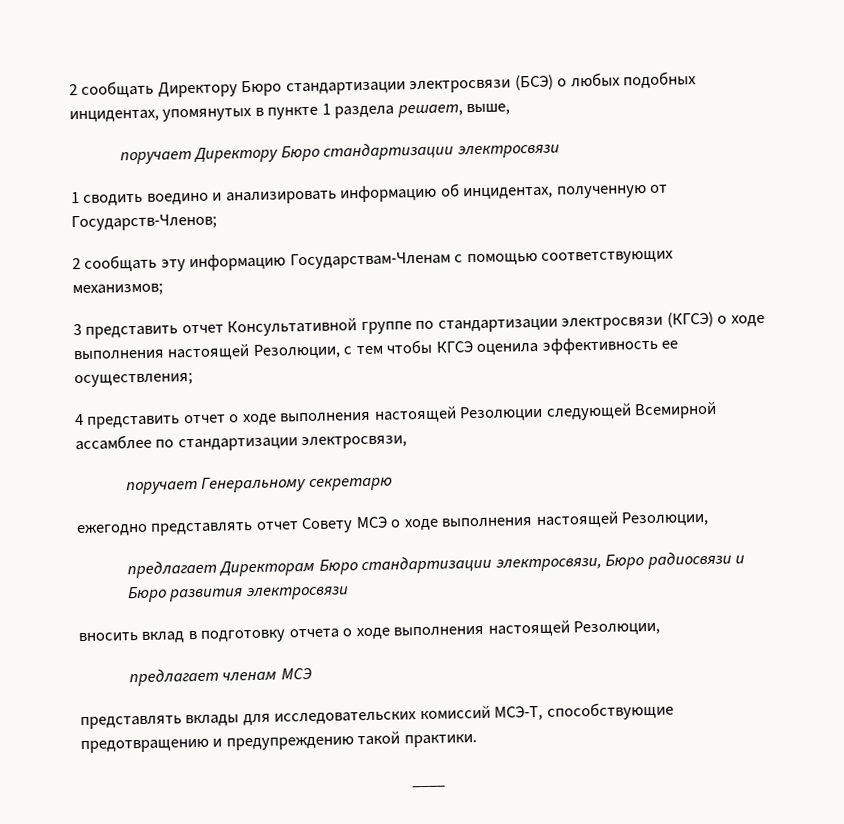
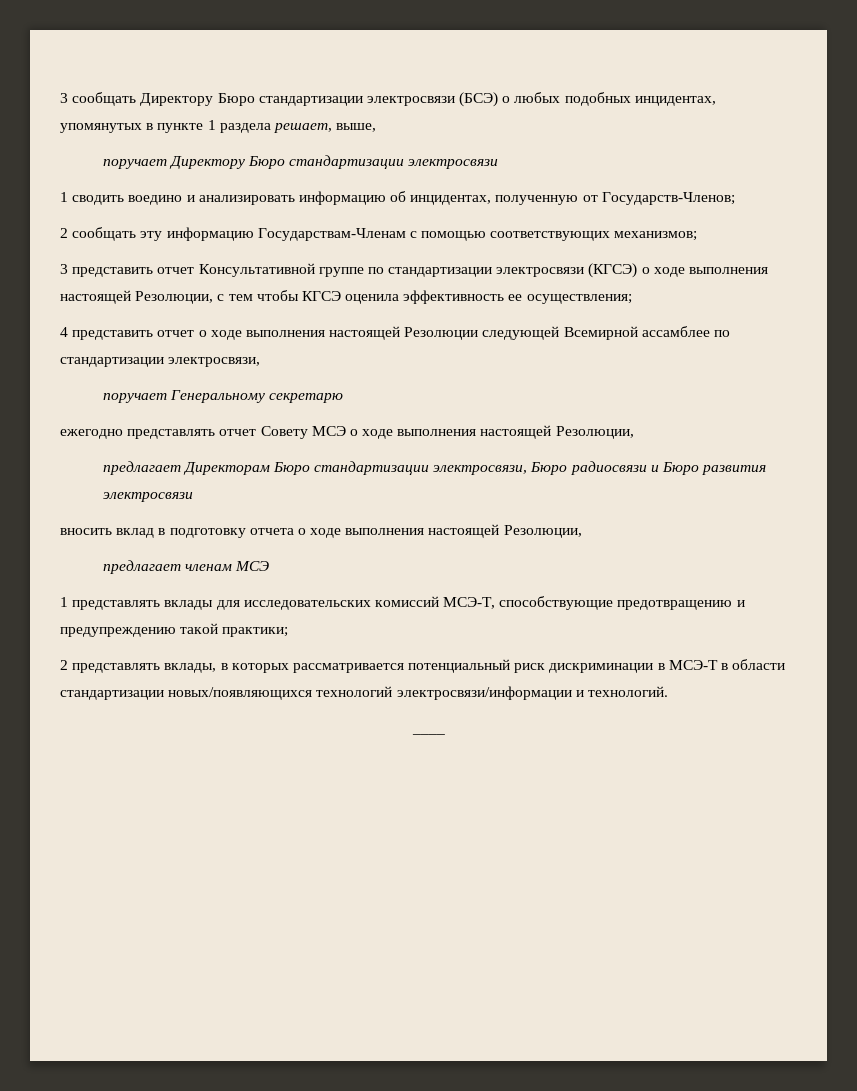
- 2 сообщать Директору Бюро стандартизации электросвязи (БСЭ) о любых подобных инцидентах, упомянутых в пункте 1 раздела решает, выше,
+ 3 сообщать Директору Бюро стандартизации электросвязи (БСЭ) о любых подобных инцидентах, упомянутых в пункте 1 раздела решает, выше,
- представлять вклады для исследовательских комиссий МСЭ-Т, способствующие предотвращению и предупреждению такой практики.
+ 1 представлять вклады для исследовательских комиссий МСЭ-Т, способствующие предотвращению и предупреждению такой практики;
+ 2 представлять вклады, в которых рассматривается потенциальный риск дискриминации в МСЭ-Т в области стандартизации новых/появляющихся технологий электросвязи/информации и технологий.

